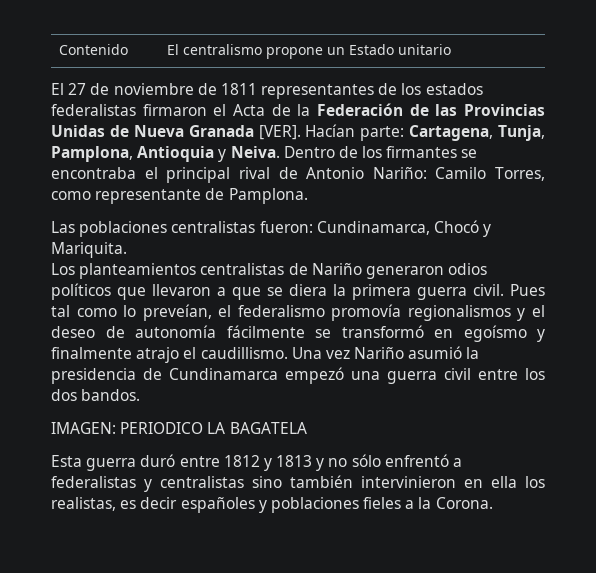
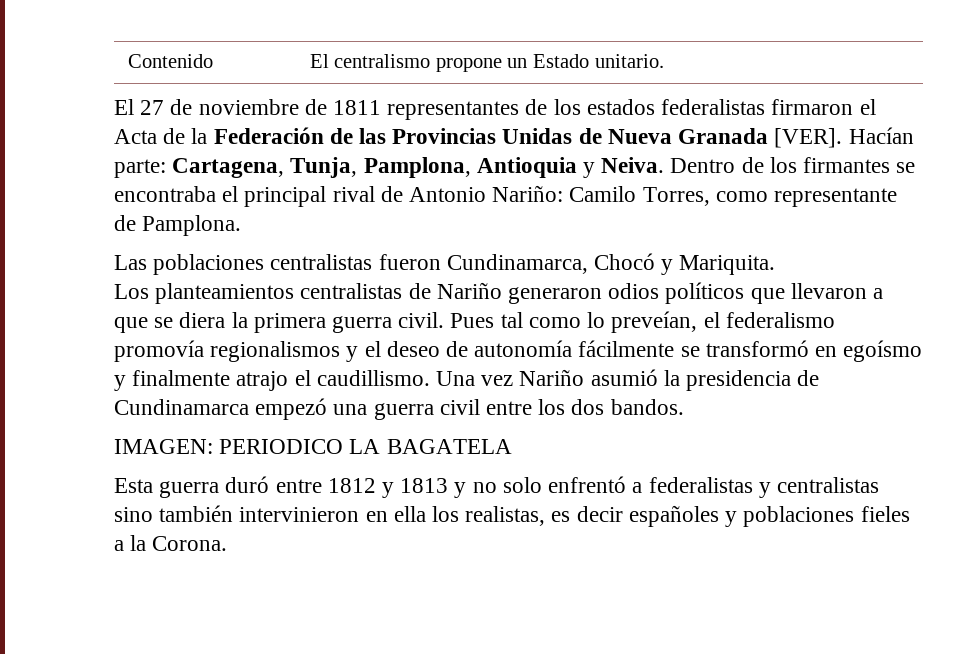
- Contenido | El centralismo propone un Estado unitario
+ Contenido | El centralismo propone un Estado unitario.
- Las poblaciones centralistas fueron: Cundinamarca, Chocó y Mariquita.
+ Las poblaciones centralistas fueron Cundinamarca, Chocó y Mariquita.
- Esta guerra duró entre 1812 y 1813 y no sólo enfrentó a federalistas y centralistas sino también intervinieron en ella los realistas, es decir españoles y poblaciones fieles a la Corona.
+ Esta guerra duró entre 1812 y 1813 y no solo enfrentó a federalistas y centralistas sino también intervinieron en ella los realistas, es decir españoles y poblaciones fieles a la Corona.

